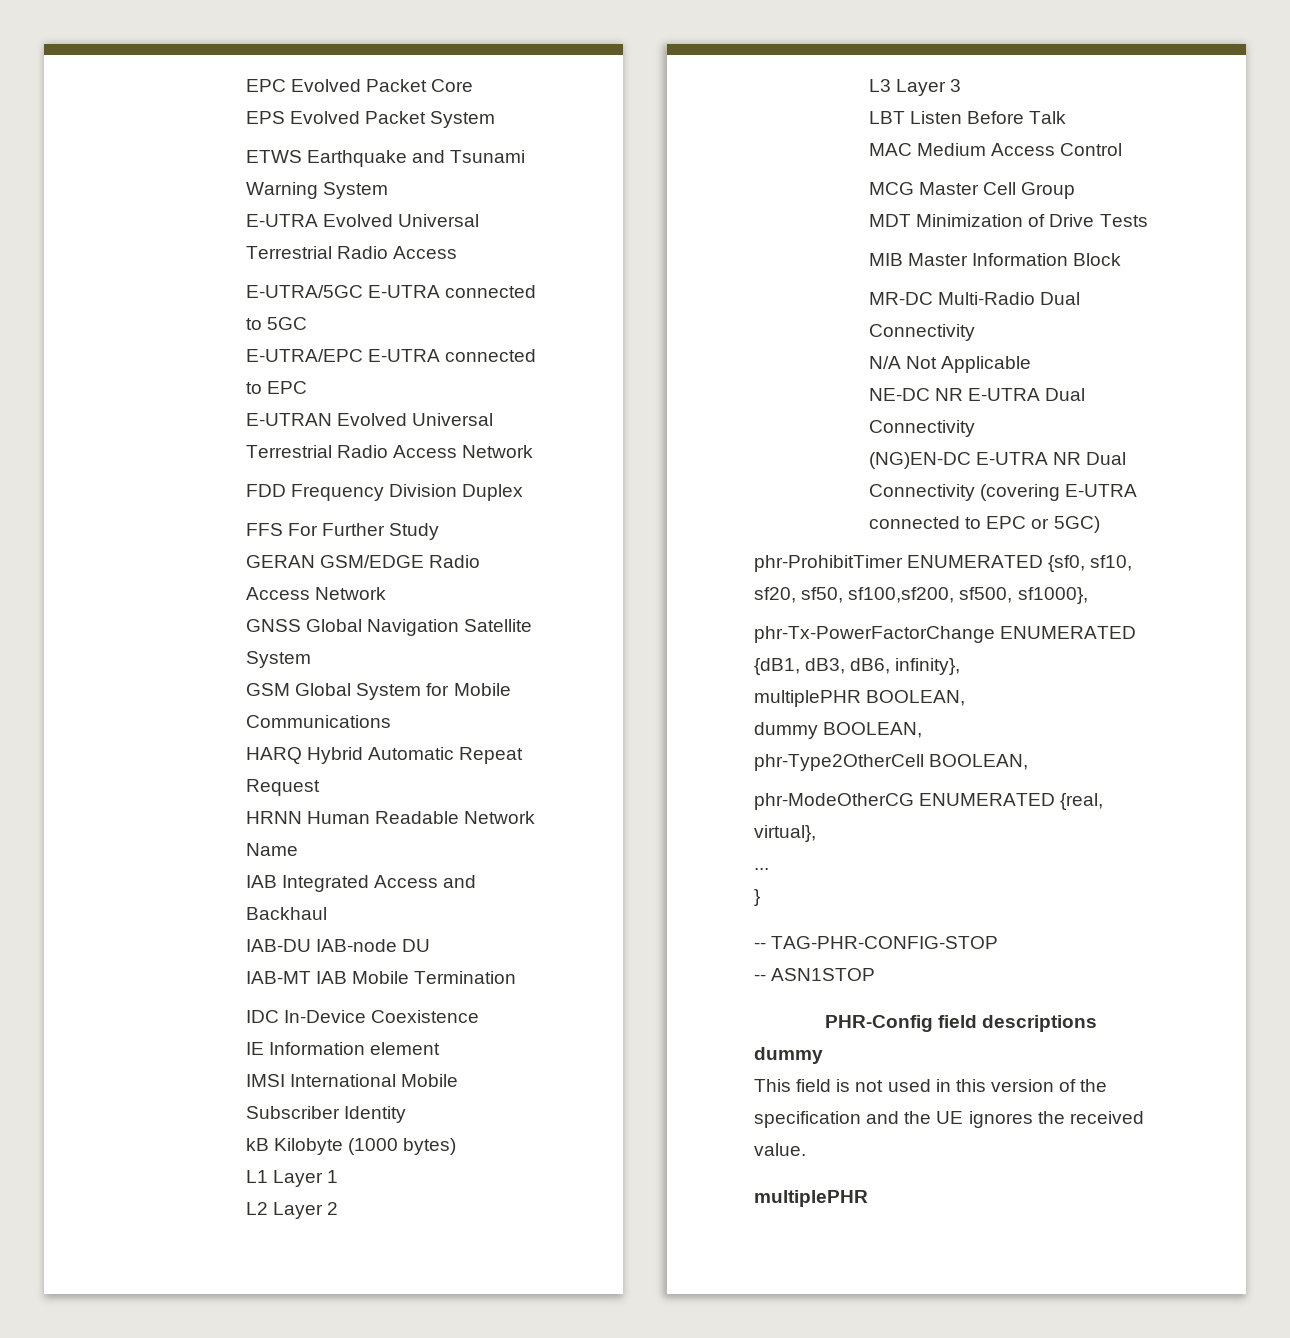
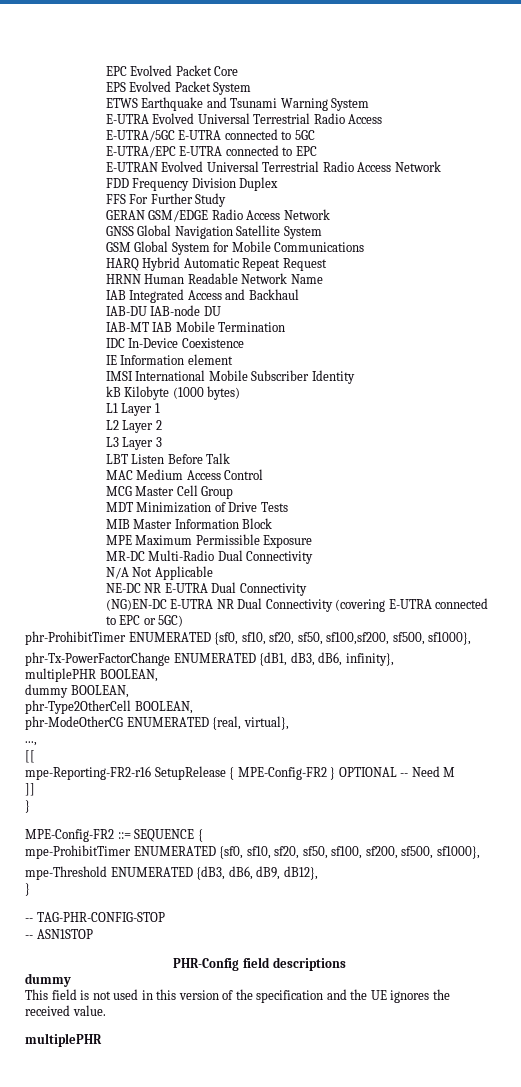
+ MPE Maximum Permissible Exposure
- ...
+ ...,
+ [[
+ mpe-Reporting-FR2-r16 SetupRelease { MPE-Config-FR2 } OPTIONAL -- Need M
+ ]]
+ }
+ MPE-Config-FR2 ::= SEQUENCE {
+ mpe-ProhibitTimer ENUMERATED {sf0, sf10, sf20, sf50, sf100, sf200, sf500, sf1000},
+ mpe-Threshold ENUMERATED {dB3, dB6, dB9, dB12},

